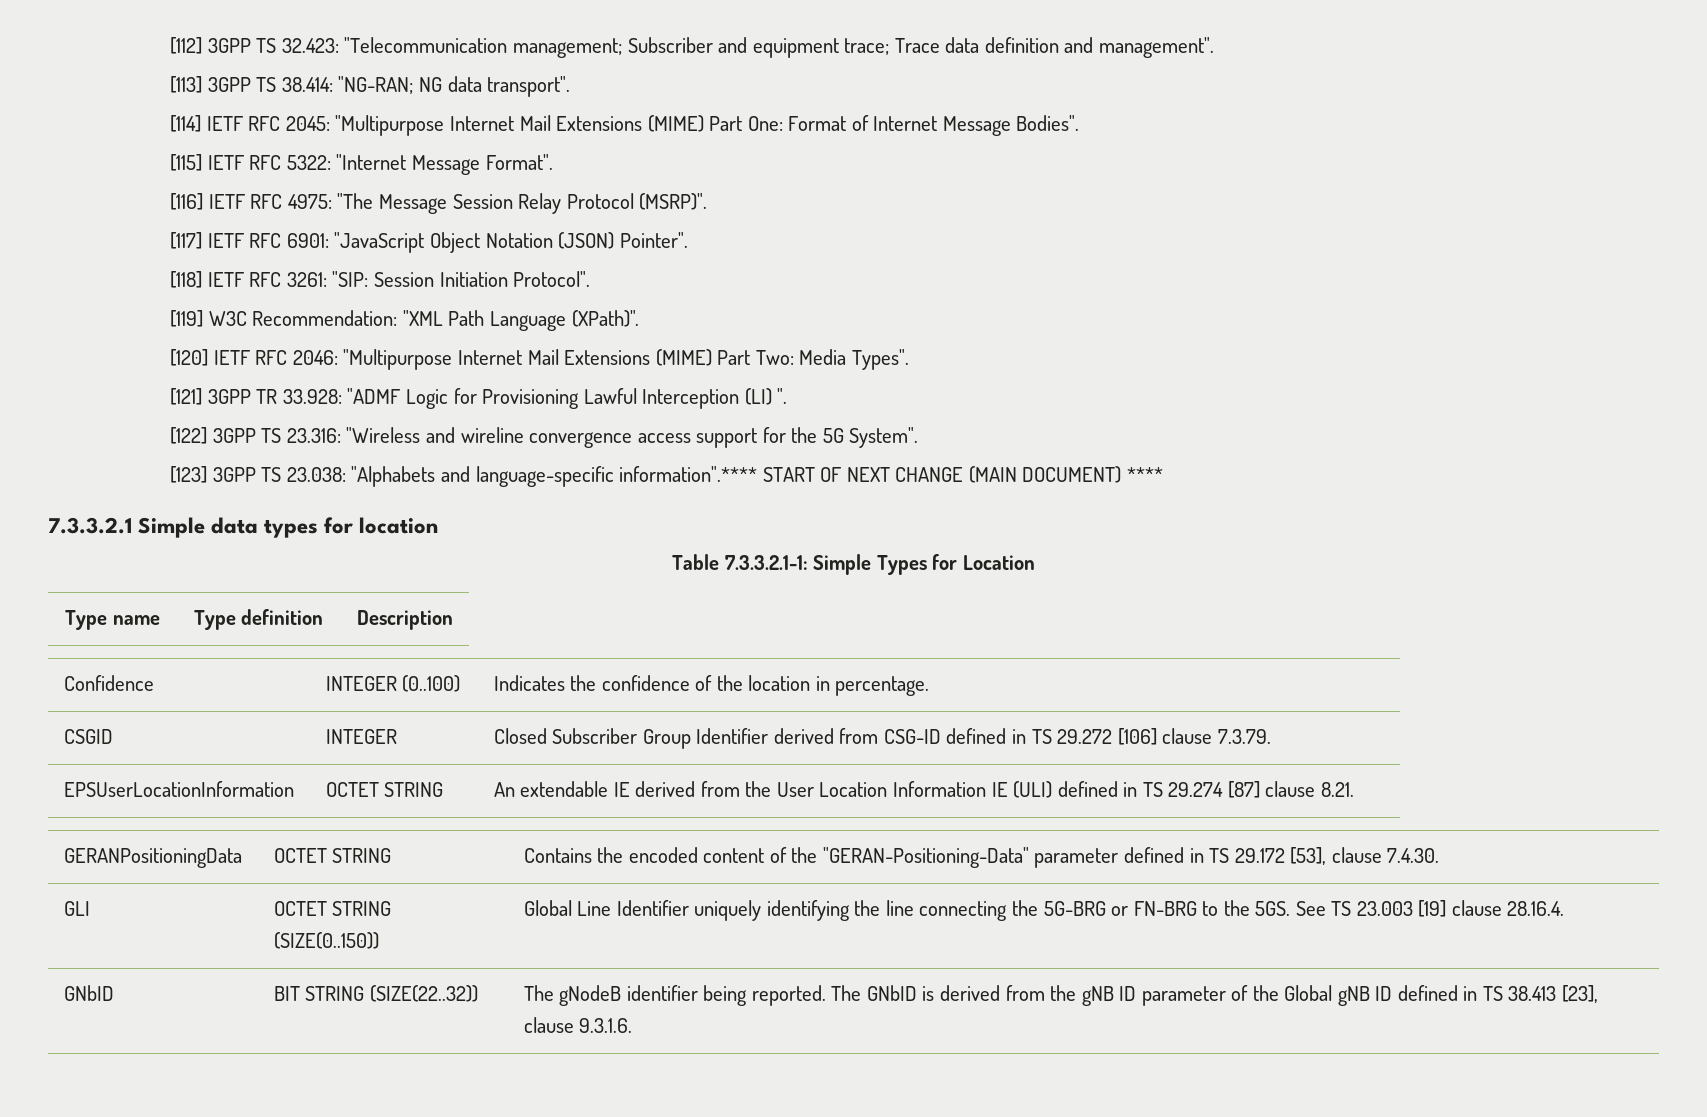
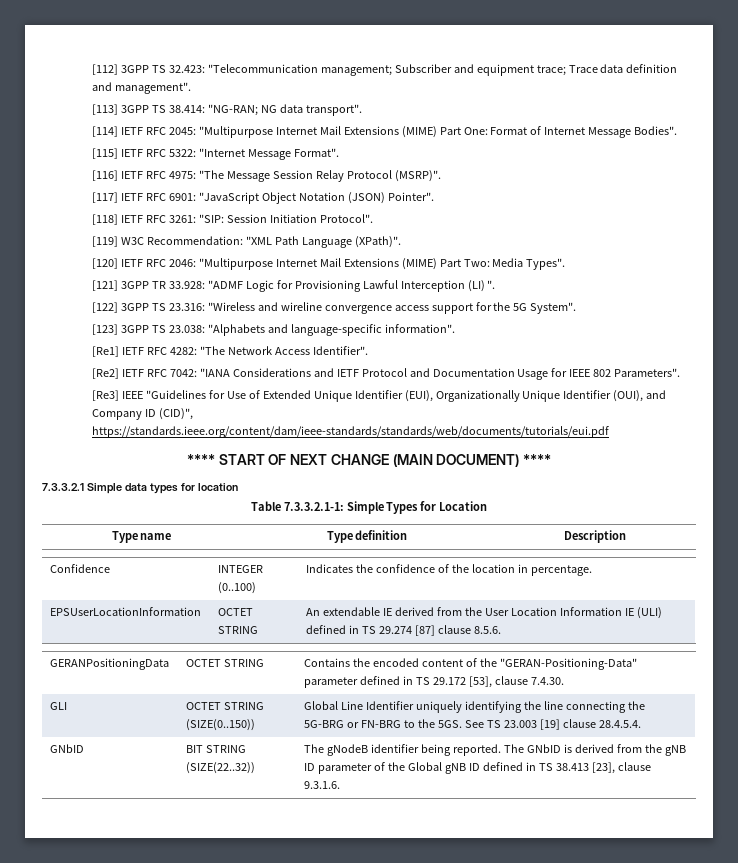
- [123] 3GPP TS 23.038: "Alphabets and language-specific information".**** START OF NEXT CHANGE (MAIN DOCUMENT) ****
+ [123] 3GPP TS 23.038: "Alphabets and language-specific information".
+ [Re1] IETF RFC 4282: "The Network Access Identifier".
+ [Re2] IETF RFC 7042: "IANA Considerations and IETF Protocol and Documentation Usage for IEEE 802 Parameters".
+ [Re3] IEEE "Guidelines for Use of Extended Unique Identifier (EUI), Organizationally Unique Identifier (OUI), and Company ID (CID)", https://standards.ieee.org/content/dam/ieee-standards/standards/web/documents/tutorials/eui.pdf
+ **** START OF NEXT CHANGE (MAIN DOCUMENT) ****
- CSGID | INTEGER | Closed Subscriber Group Identifier derived from CSG-ID defined in TS 29.272 [106] clause 7.3.79.
- EPSUserLocationInformation | OCTET STRING | An extendable IE derived from the User Location Information IE (ULI) defined in TS 29.274 [87] clause 8.21.
+ EPSUserLocationInformation | OCTET STRING | An extendable IE derived from the User Location Information IE (ULI) defined in TS 29.274 [87] clause 8.5.6.
- GLI | OCTET STRING (SIZE(0..150)) | Global Line Identifier uniquely identifying the line connecting the 5G-BRG or FN-BRG to the 5GS. See TS 23.003 [19] clause 28.16.4.
+ GLI | OCTET STRING (SIZE(0..150)) | Global Line Identifier uniquely identifying the line connecting the 5G-BRG or FN-BRG to the 5GS. See TS 23.003 [19] clause 28.4.5.4.

